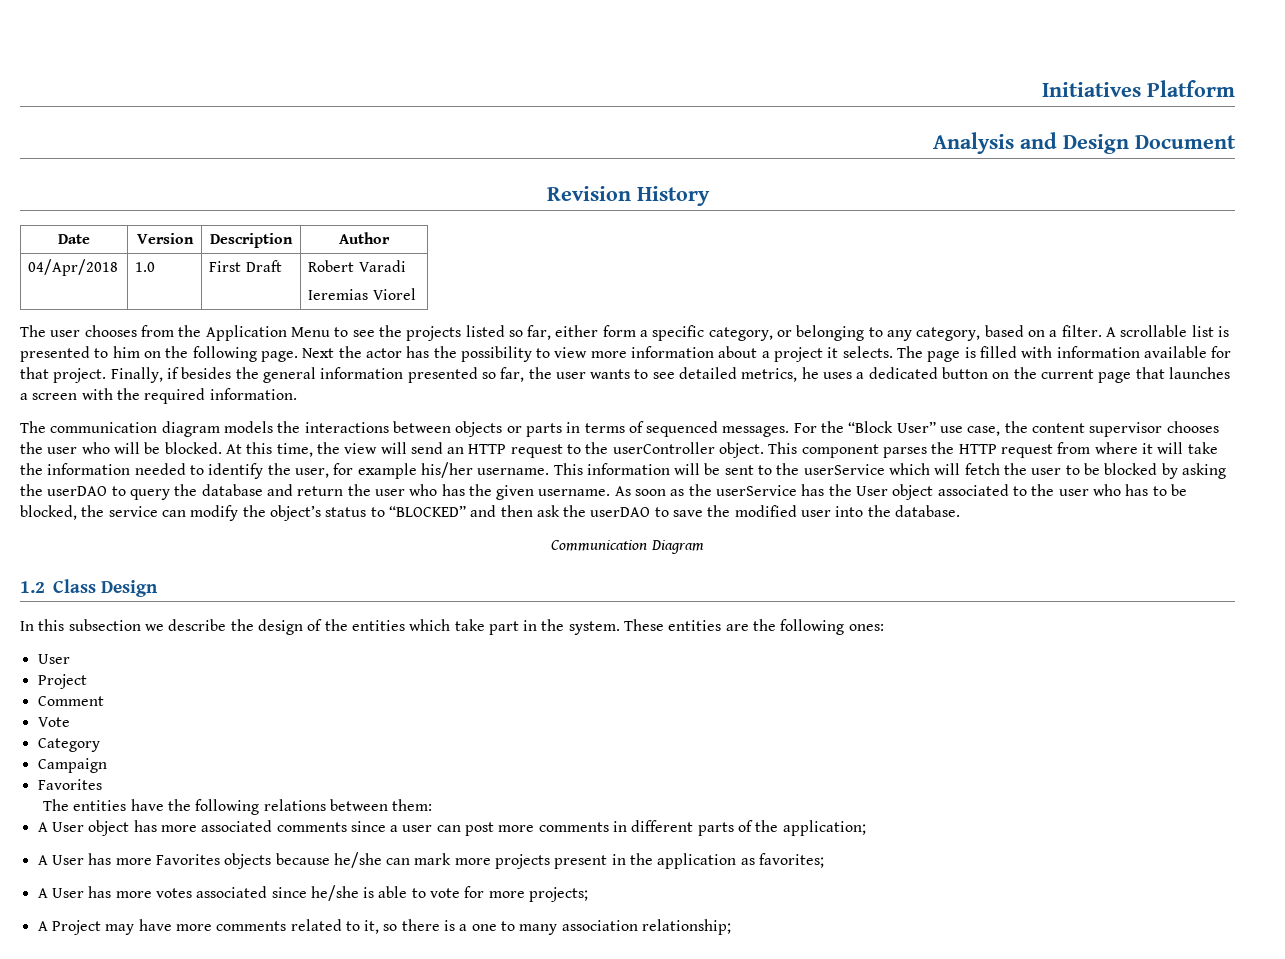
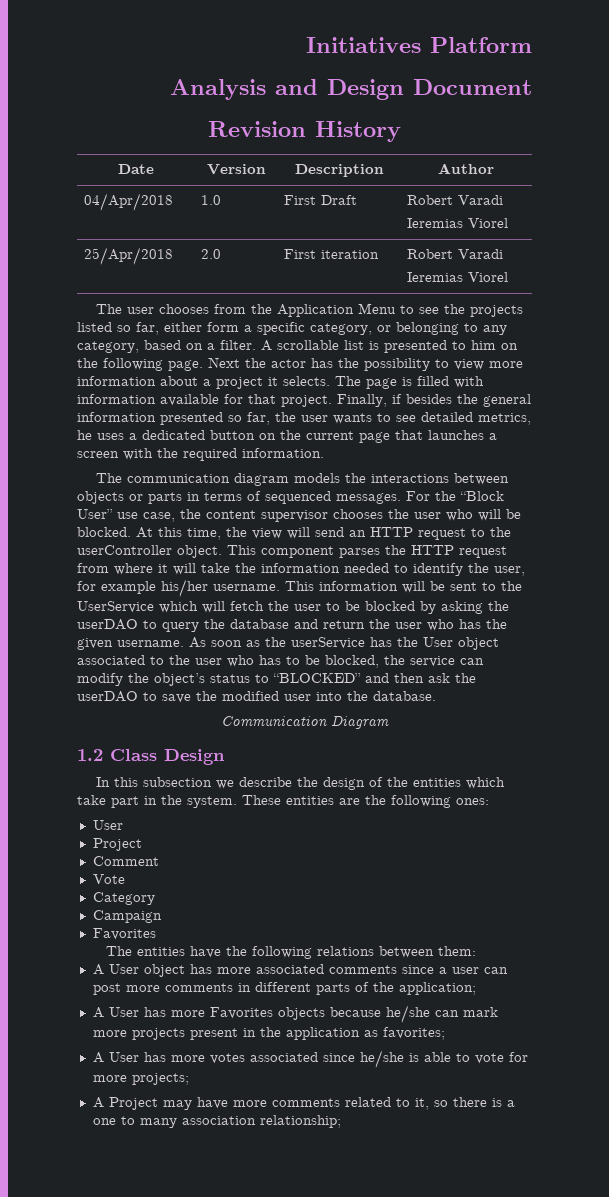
+ 25/Apr/2018 | 2.0 | First iteration | Robert Varadi
+ Ieremias Viorel
- This information will be sent to the userService which will fetch the user to be blocked by asking the userDAO to query the database and return the user who has the given username.
+ This information will be sent to the UserService which will fetch the user to be blocked by asking the userDAO to query the database and return the user who has the given username.

